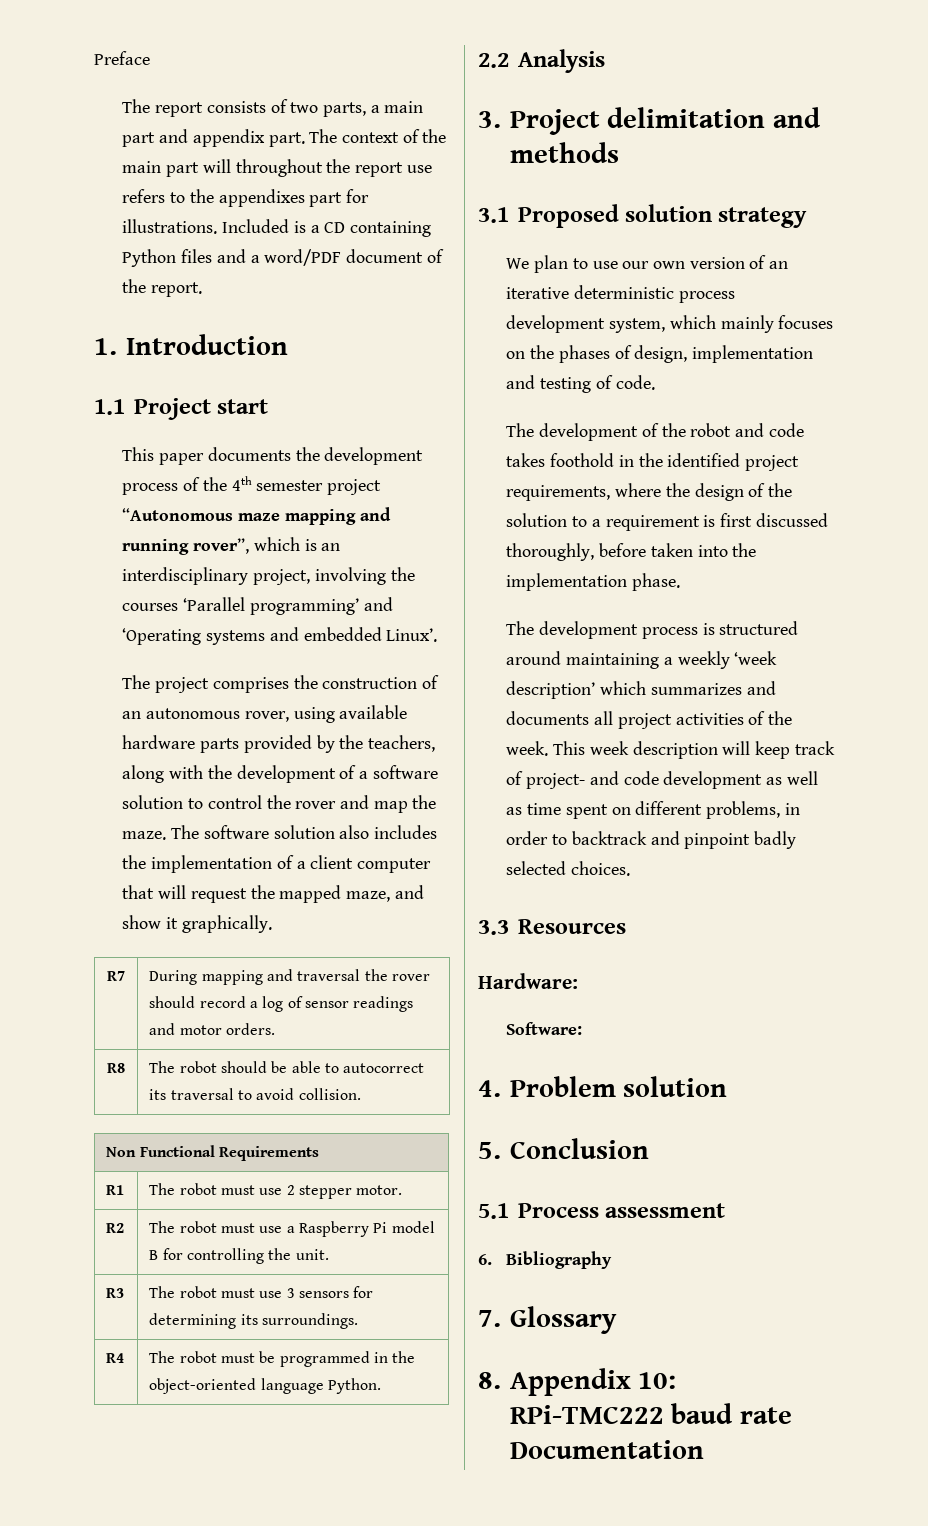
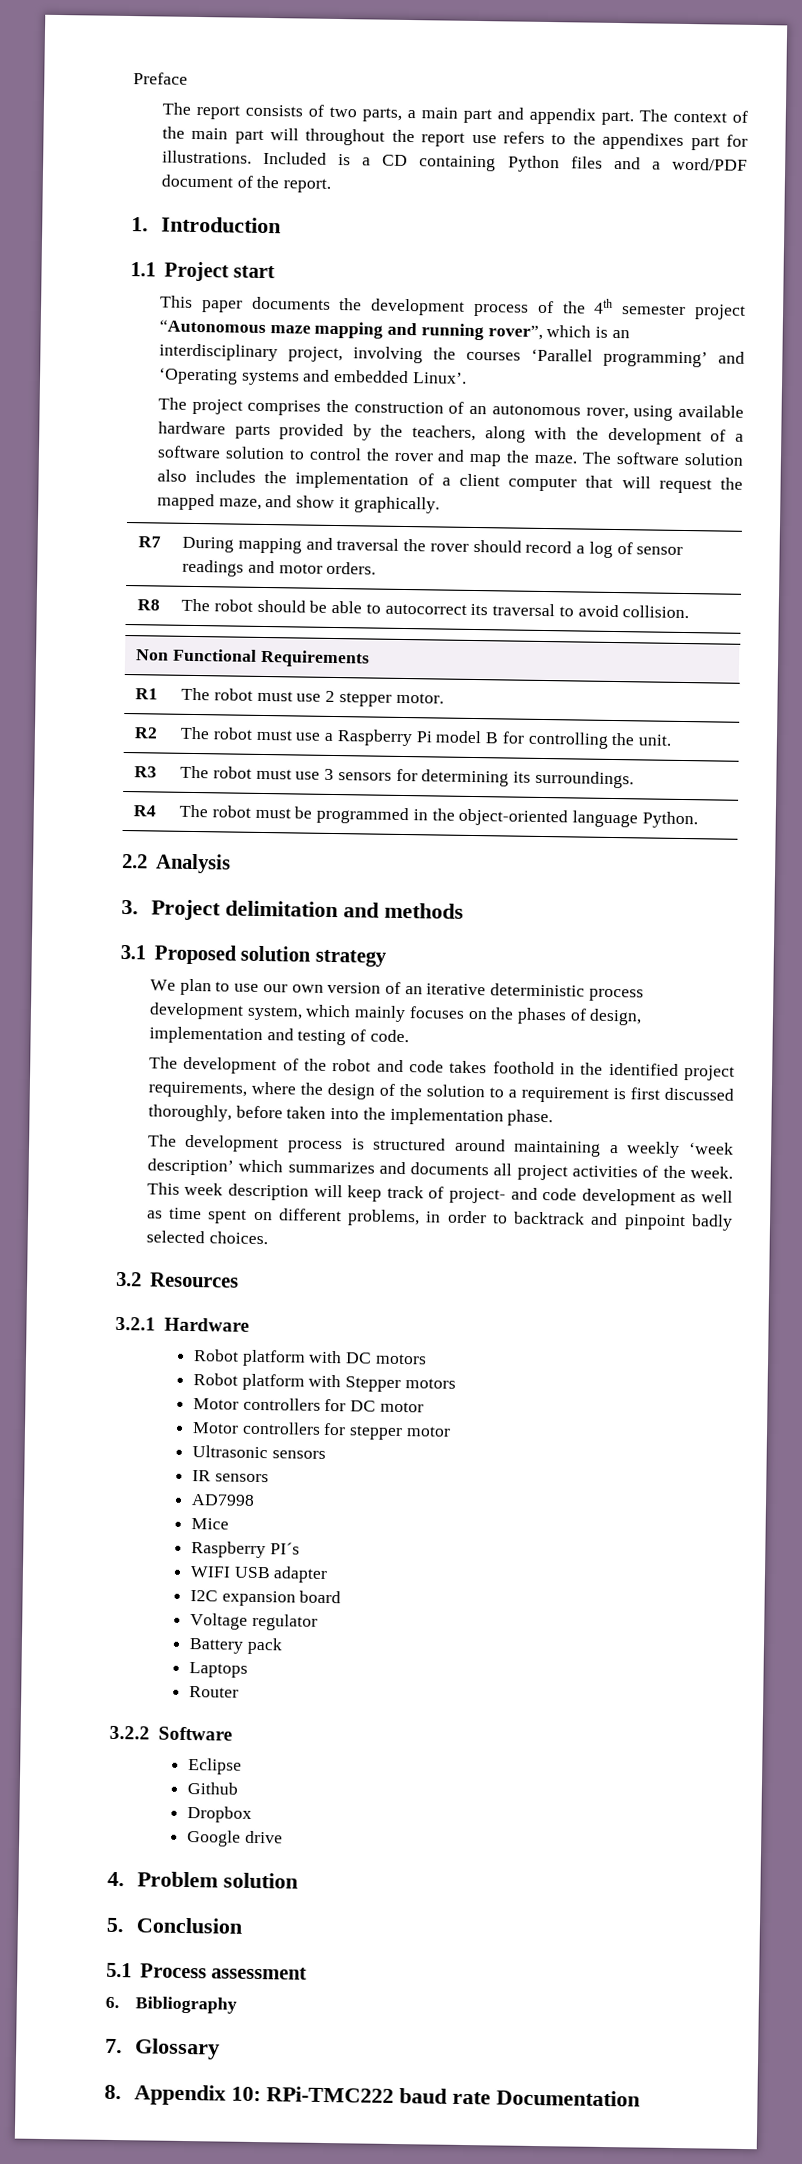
- 3.3 Resources
+ 3.2 Resources
- Hardware:
- Software:
+ 3.2.1 Hardware
+ Robot platform with DC motors
+ Robot platform with Stepper motors
+ Motor controllers for DC motor
+ Motor controllers for stepper motor
+ Ultrasonic sensors
+ IR sensors
+ AD7998
+ Mice
+ Raspberry PI´s
+ WIFI USB adapter
+ I2C expansion board
+ Voltage regulator
+ Battery pack
+ Laptops
+ Router
+ 3.2.2 Software
+ Eclipse
+ Github
+ Dropbox
+ Google drive

